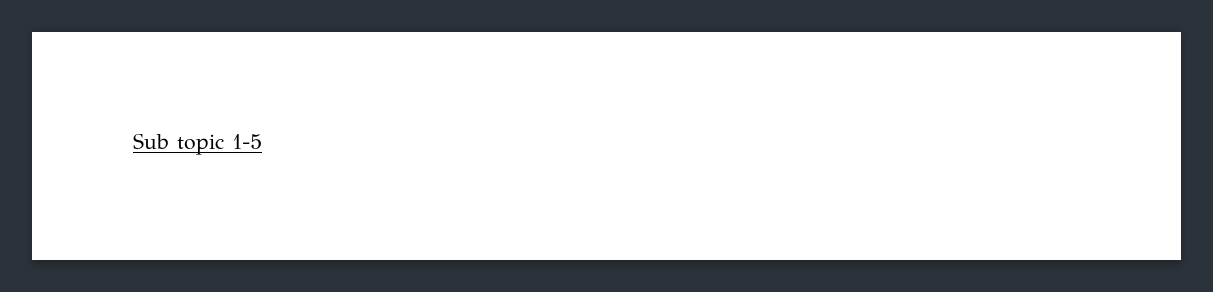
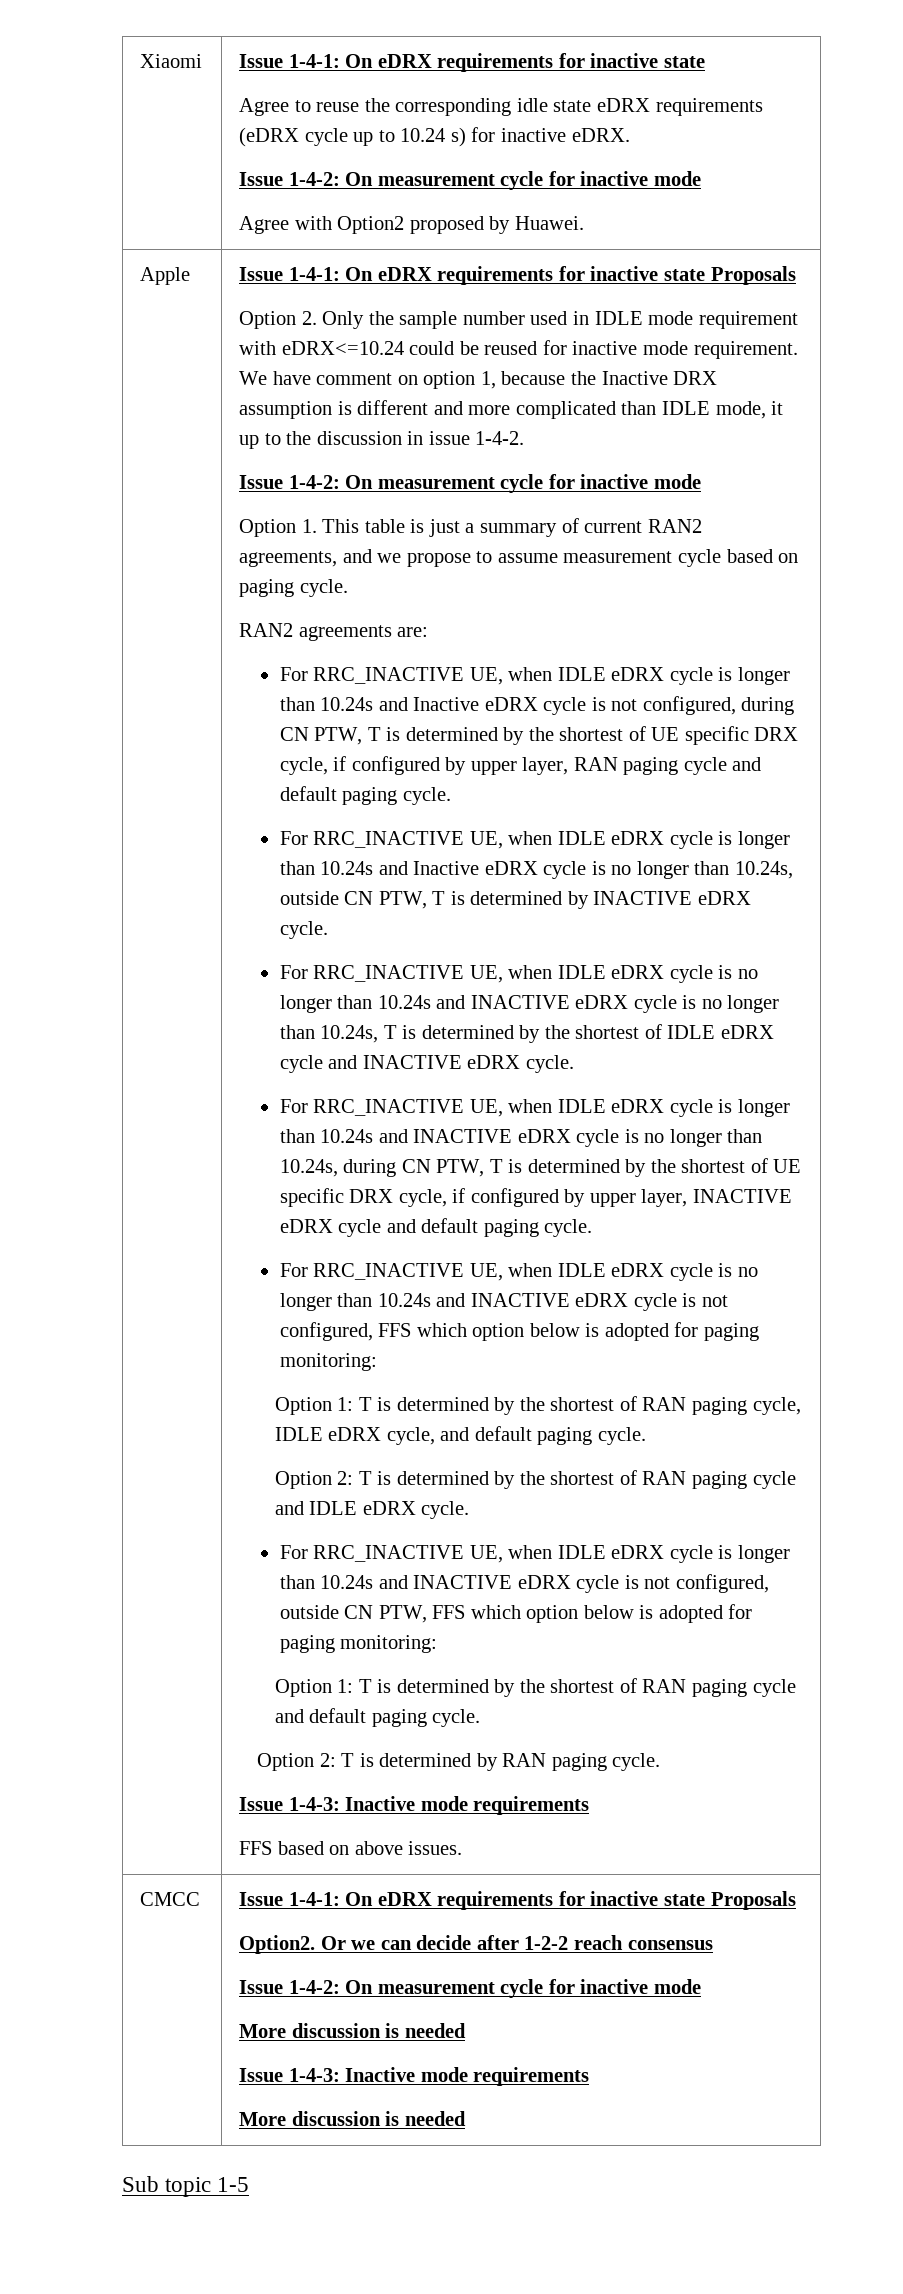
+ Xiaomi | Issue 1-4-1: On eDRX requirements for inactive state
+ Agree to reuse the corresponding idle state eDRX requirements (eDRX cycle up to 10.24 s) for inactive eDRX.
+ Issue 1-4-2: On measurement cycle for inactive mode
+ Agree with Option2 proposed by Huawei.
+ Apple | Issue 1-4-1: On eDRX requirements for inactive state Proposals
+ Option 2. Only the sample number used in IDLE mode requirement with eDRX<=10.24 could be reused for inactive mode requirement. We have comment on option 1, because the Inactive DRX assumption is different and more complicated than IDLE mode, it up to the discussion in issue 1-4-2.
+ Issue 1-4-2: On measurement cycle for inactive mode
+ Option 1. This table is just a summary of current RAN2 agreements, and we propose to assume measurement cycle based on paging cycle.
+ RAN2 agreements are:
+ For RRC_INACTIVE UE, when IDLE eDRX cycle is longer than 10.24s and Inactive eDRX cycle is not configured, during CN PTW, T is determined by the shortest of UE specific DRX cycle, if configured by upper layer, RAN paging cycle and default paging cycle.
+ For RRC_INACTIVE UE, when IDLE eDRX cycle is longer than 10.24s and Inactive eDRX cycle is no longer than 10.24s, outside CN PTW, T is determined by INACTIVE eDRX cycle.
+ For RRC_INACTIVE UE, when IDLE eDRX cycle is no longer than 10.24s and INACTIVE eDRX cycle is no longer than 10.24s, T is determined by the shortest of IDLE eDRX cycle and INACTIVE eDRX cycle.
+ For RRC_INACTIVE UE, when IDLE eDRX cycle is longer than 10.24s and INACTIVE eDRX cycle is no longer than 10.24s, during CN PTW, T is determined by the shortest of UE specific DRX cycle, if configured by upper layer, INACTIVE eDRX cycle and default paging cycle.
+ For RRC_INACTIVE UE, when IDLE eDRX cycle is no longer than 10.24s and INACTIVE eDRX cycle is not configured, FFS which option below is adopted for paging monitoring:
+ Option 1: T is determined by the shortest of RAN paging cycle, IDLE eDRX cycle, and default paging cycle.
+ Option 2: T is determined by the shortest of RAN paging cycle and IDLE eDRX cycle.
+ For RRC_INACTIVE UE, when IDLE eDRX cycle is longer than 10.24s and INACTIVE eDRX cycle is not configured, outside CN PTW, FFS which option below is adopted for paging monitoring:
+ Option 1: T is determined by the shortest of RAN paging cycle and default paging cycle.
+ Option 2: T is determined by RAN paging cycle.
+ Issue 1-4-3: Inactive mode requirements
+ FFS based on above issues.
+ CMCC | Issue 1-4-1: On eDRX requirements for inactive state Proposals
+ Option2. Or we can decide after 1-2-2 reach consensus
+ Issue 1-4-2: On measurement cycle for inactive mode
+ More discussion is needed
+ Issue 1-4-3: Inactive mode requirements
+ More discussion is needed

